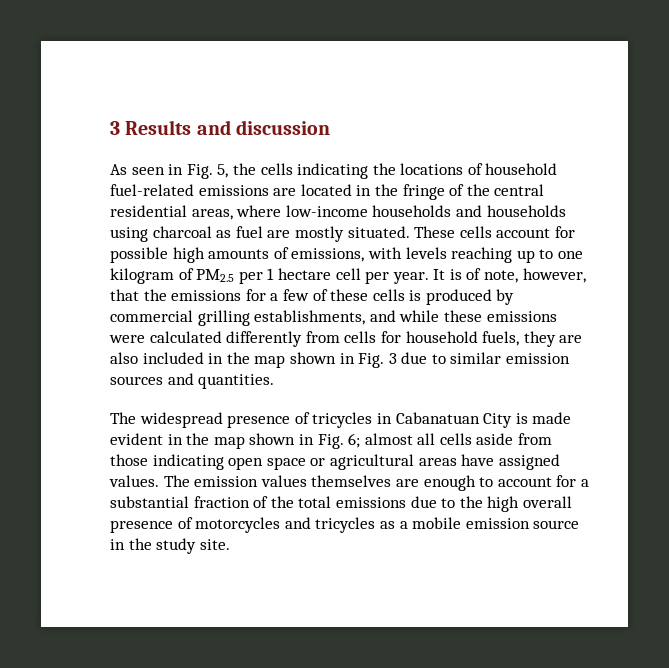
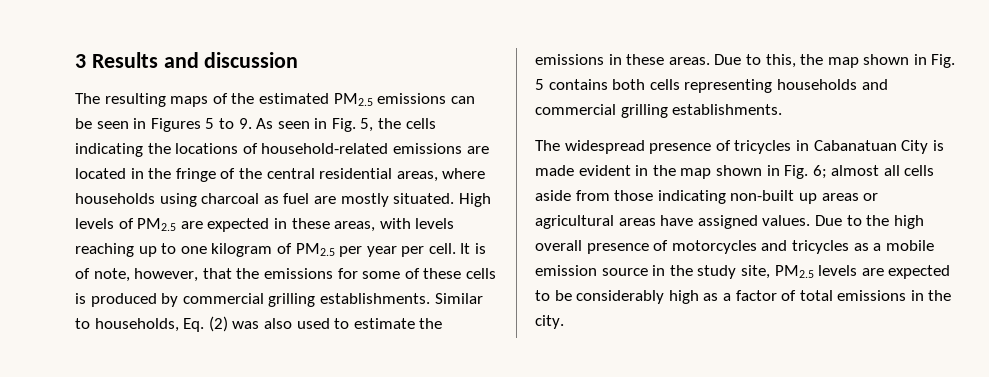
- As seen in Fig. 5, the cells indicating the locations of household fuel-related emissions are located in the fringe of the central residential areas, where low-income households and households using charcoal as fuel are mostly situated.
+ The resulting maps of the estimated PM2.5 emissions can be seen in Figures 5 to 9. As seen in Fig. 5, the cells indicating the locations of household-related emissions are located in the fringe of the central residential areas, where households using charcoal as fuel are mostly situated.
- These cells account for possible high amounts of emissions, with levels reaching up to one kilogram of PM2.5 per 1 hectare cell per year.
+ High levels of PM2.5 are expected in these areas, with levels reaching up to one kilogram of PM2.5 per year per cell.
- It is of note, however, that the emissions for a few of these cells is produced by commercial grilling establishments, and while these emissions were calculated differently from cells for household fuels, they are also included in the map shown in Fig. 3 due to similar emission sources and quantities.
+ It is of note, however, that the emissions for some of these cells is produced by commercial grilling establishments. Similar to households, Eq. (2) was also used to estimate the emissions in these areas. Due to this, the map shown in Fig. 5 contains both cells representing households and commercial grilling establishments.
- The widespread presence of tricycles in Cabanatuan City is made evident in the map shown in Fig. 6; almost all cells aside from those indicating open space or agricultural areas have assigned values.
+ The widespread presence of tricycles in Cabanatuan City is made evident in the map shown in Fig. 6; almost all cells aside from those indicating non-built up areas or agricultural areas have assigned values.
- The emission values themselves are enough to account for a substantial fraction of the total emissions due to the high overall presence of motorcycles and tricycles as a mobile emission source in the study site.
+ Due to the high overall presence of motorcycles and tricycles as a mobile emission source in the study site, PM2.5 levels are expected to be considerably high as a factor of total emissions in the city.

